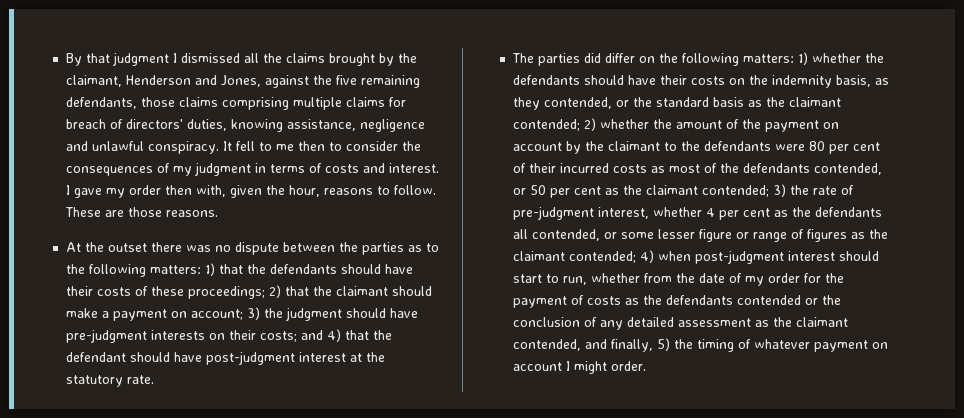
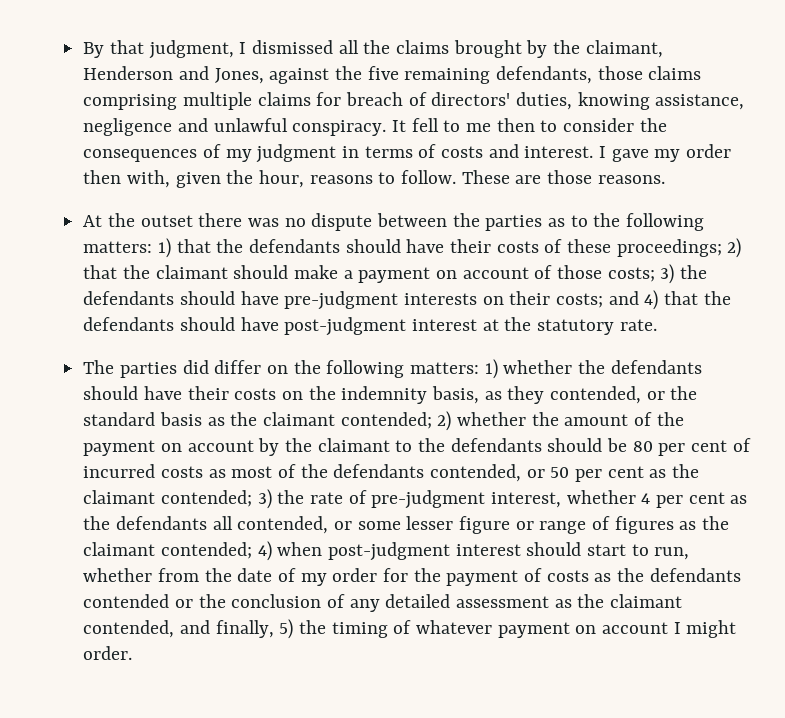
- By that judgment I dismissed all the claims brought by the claimant, Henderson and Jones, against the five remaining defendants, those claims comprising multiple claims for breach of directors' duties, knowing assistance, negligence and unlawful conspiracy.
+ By that judgment, I dismissed all the claims brought by the claimant, Henderson and Jones, against the five remaining defendants, those claims comprising multiple claims for breach of directors' duties, knowing assistance, negligence and unlawful conspiracy.
- At the outset there was no dispute between the parties as to the following matters: 1) that the defendants should have their costs of these proceedings; 2) that the claimant should make a payment on account; 3) the judgment should have pre-judgment interests on their costs; and 4) that the defendant should have post-judgment interest at the statutory rate.
+ At the outset there was no dispute between the parties as to the following matters: 1) that the defendants should have their costs of these proceedings; 2) that the claimant should make a payment on account of those costs; 3) the defendants should have pre-judgment interests on their costs; and 4) that the defendants should have post-judgment interest at the statutory rate.
- 2) whether the amount of the payment on account by the claimant to the defendants were 80 per cent of their incurred costs as most of the defendants contended, or 50 per cent as the claimant contended;
+ 2) whether the amount of the payment on account by the claimant to the defendants should be 80 per cent of incurred costs as most of the defendants contended, or 50 per cent as the claimant contended;

